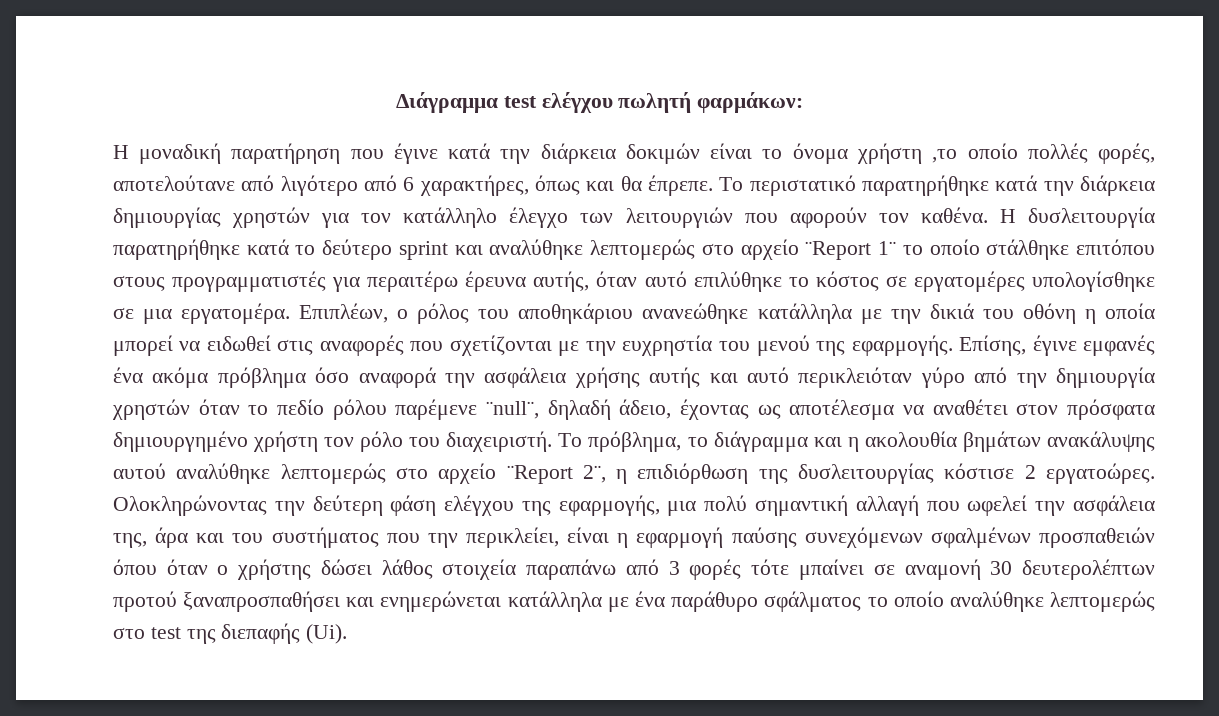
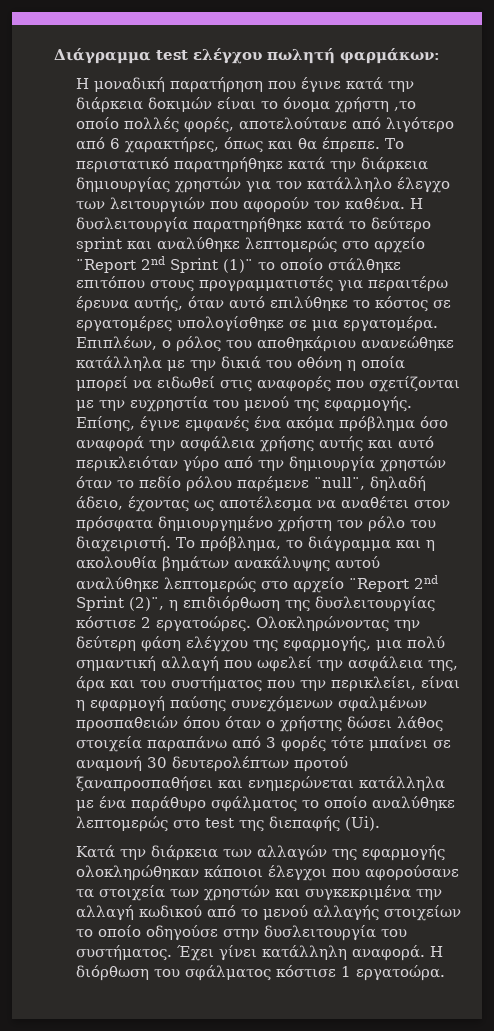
- H δυσλειτουργία παρατηρήθηκε κατά το δεύτερο sprint και αναλύθηκε λεπτομερώς στο αρχείο ¨Report 1¨ το οποίο στάλθηκε επιτόπου στους προγραμματιστές για περαιτέρω έρευνα αυτής, όταν αυτό επιλύθηκε το κόστος σε εργατομέρες υπολογίσθηκε σε μια εργατομέρα.
+ H δυσλειτουργία παρατηρήθηκε κατά το δεύτερο sprint και αναλύθηκε λεπτομερώς στο αρχείο ¨Report 2nd Sprint (1)¨ το οποίο στάλθηκε επιτόπου στους προγραμματιστές για περαιτέρω έρευνα αυτής, όταν αυτό επιλύθηκε το κόστος σε εργατομέρες υπολογίσθηκε σε μια εργατομέρα.
- Το πρόβλημα, το διάγραμμα και η ακολουθία βημάτων ανακάλυψης αυτού αναλύθηκε λεπτομερώς στο αρχείο ¨Report 2¨, η επιδιόρθωση της δυσλειτουργίας κόστισε 2 εργατοώρες.
+ Το πρόβλημα, το διάγραμμα και η ακολουθία βημάτων ανακάλυψης αυτού αναλύθηκε λεπτομερώς στο αρχείο ¨Report 2nd Sprint (2)¨, η επιδιόρθωση της δυσλειτουργίας κόστισε 2 εργατοώρες.
+ Κατά την διάρκεια των αλλαγών της εφαρμογής ολοκληρώθηκαν κάποιοι έλεγχοι που αφορούσανε τα στοιχεία των χρηστών και συγκεκριμένα την αλλαγή κωδικού από το μενού αλλαγής στοιχείων το οποίο οδηγούσε στην δυσλειτουργία του συστήματος. Έχει γίνει κατάλληλη αναφορά. Η διόρθωση του σφάλματος κόστισε 1 εργατοώρα.

